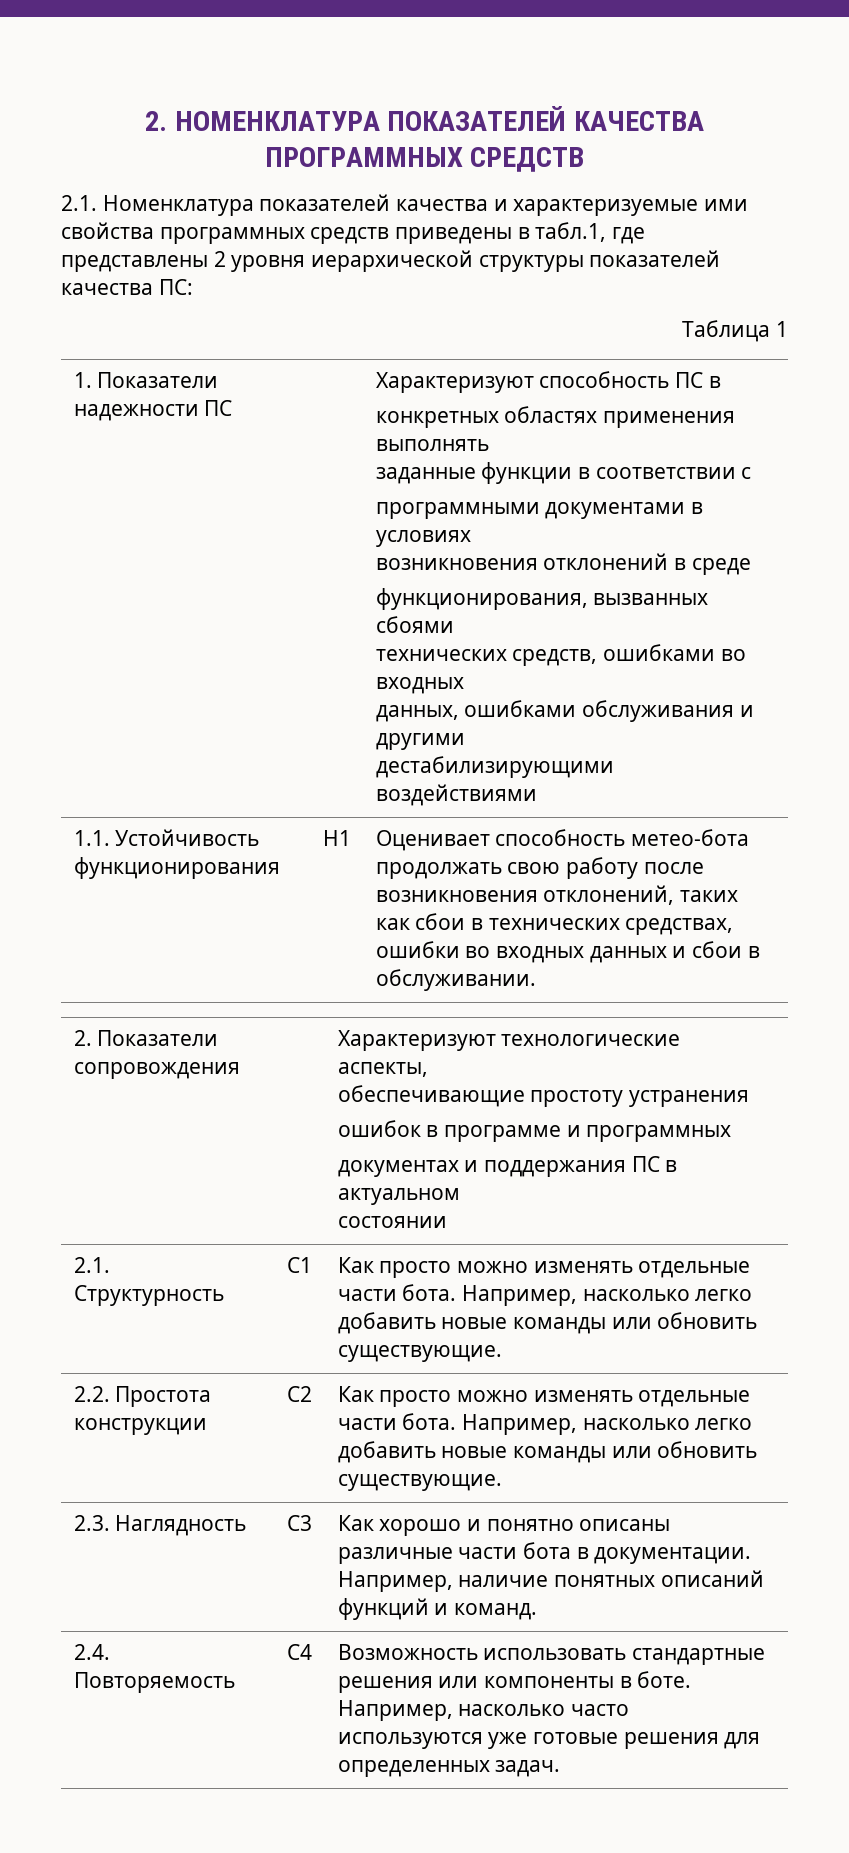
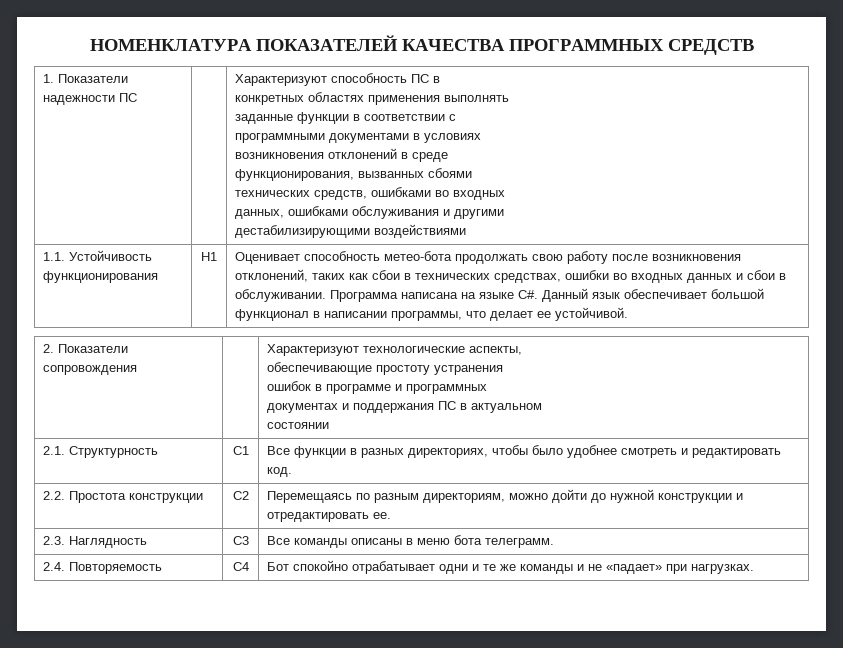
- 2. НОМЕНКЛАТУРА ПОКАЗАТЕЛЕЙ КАЧЕСТВА ПРОГРАММНЫХ СРЕДСТВ
+ НОМЕНКЛАТУРА ПОКАЗАТЕЛЕЙ КАЧЕСТВА ПРОГРАММНЫХ СРЕДСТВ
- 2.1. Номенклатура показателей качества и характеризуемые ими свойства программных средств приведены в табл.1, где представлены 2 уровня иерархической структуры показателей качества ПС:
- Таблица 1
+ Программа написана на языке C#. Данный язык обеспечивает большой функционал в написании программы, что делает ее устойчивой.
- 2.1. Структурность | С1 | Как просто можно изменять отдельные части бота. Например, насколько легко добавить новые команды или обновить существующие.
- 2.2. Простота конструкции | С2 | Как просто можно изменять отдельные части бота. Например, насколько легко добавить новые команды или обновить существующие.
- 2.3. Наглядность | С3 | Как хорошо и понятно описаны различные части бота в документации. Например, наличие понятных описаний функций и команд.
- 2.4. Повторяемость | С4 | Возможность использовать стандартные решения или компоненты в боте. Например, насколько часто используются уже готовые решения для определенных задач.
+ 2.1. Структурность | С1 | Все функции в разных директориях, чтобы было удобнее смотреть и редактировать код.
+ 2.2. Простота конструкции | С2 | Перемещаясь по разным директориям, можно дойти до нужной конструкции и отредактировать ее.
+ 2.3. Наглядность | С3 | Все команды описаны в меню бота телеграмм.
+ 2.4. Повторяемость | С4 | Бот спокойно отрабатывает одни и те же команды и не «падает» при нагрузках.

